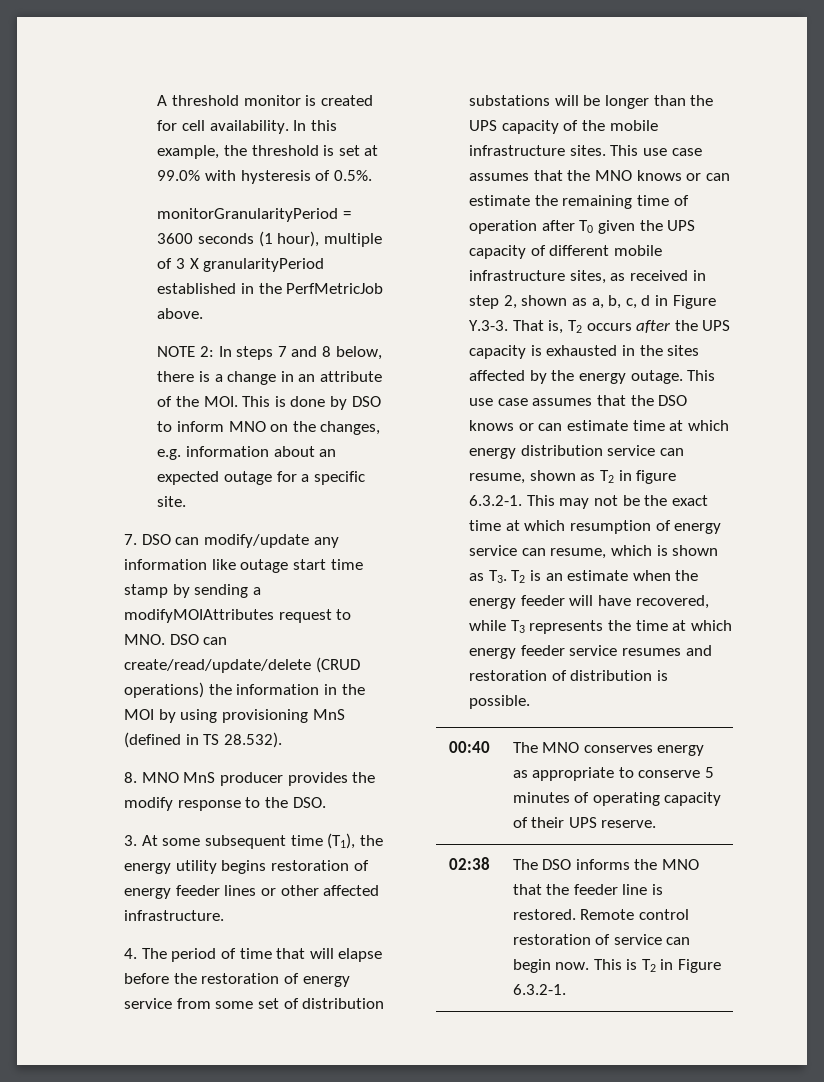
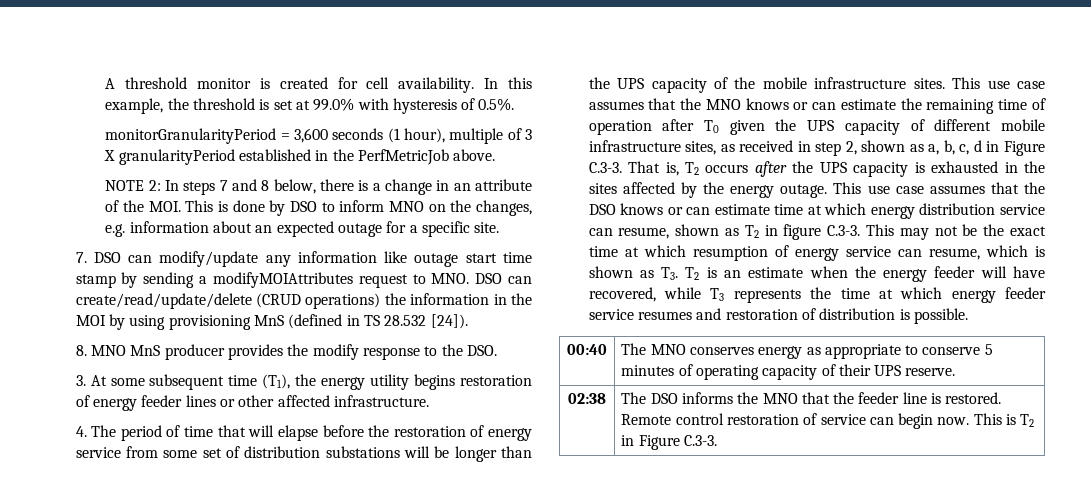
- monitorGranularityPeriod = 3600 seconds (1 hour), multiple of 3 X granularityPeriod established in the PerfMetricJob above.
+ monitorGranularityPeriod = 3,600 seconds (1 hour), multiple of 3 X granularityPeriod established in the PerfMetricJob above.
- 7. DSO can modify/update any information like outage start time stamp by sending a modifyMOIAttributes request to MNO. DSO can create/read/update/delete (CRUD operations) the information in the MOI by using provisioning MnS (defined in TS 28.532).
+ 7. DSO can modify/update any information like outage start time stamp by sending a modifyMOIAttributes request to MNO. DSO can create/read/update/delete (CRUD operations) the information in the MOI by using provisioning MnS (defined in TS 28.532 [24]).
- This use case assumes that the MNO knows or can estimate the remaining time of operation after T0 given the UPS capacity of different mobile infrastructure sites, as received in step 2, shown as a, b, c, d in Figure Y.3-3. That is, T2 occurs after the UPS capacity is exhausted in the sites affected by the energy outage.
+ This use case assumes that the MNO knows or can estimate the remaining time of operation after T0 given the UPS capacity of different mobile infrastructure sites, as received in step 2, shown as a, b, c, d in Figure C.3-3. That is, T2 occurs after the UPS capacity is exhausted in the sites affected by the energy outage.
- This use case assumes that the DSO knows or can estimate time at which energy distribution service can resume, shown as T2 in figure 6.3.2-1. This may not be the exact time at which resumption of energy service can resume, which is shown as T3. T2 is an estimate when the energy feeder will have recovered, while T3 represents the time at which energy feeder service resumes and restoration of distribution is possible.
+ This use case assumes that the DSO knows or can estimate time at which energy distribution service can resume, shown as T2 in figure C.3-3. This may not be the exact time at which resumption of energy service can resume, which is shown as T3. T2 is an estimate when the energy feeder will have recovered, while T3 represents the time at which energy feeder service resumes and restoration of distribution is possible.
- 02:38 | The DSO informs the MNO that the feeder line is restored. Remote control restoration of service can begin now. This is T2 in Figure 6.3.2-1.
+ 02:38 | The DSO informs the MNO that the feeder line is restored. Remote control restoration of service can begin now. This is T2 in Figure C.3-3.

